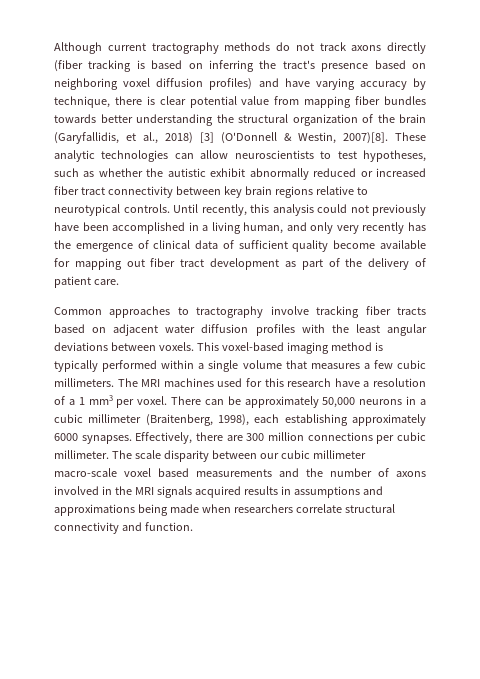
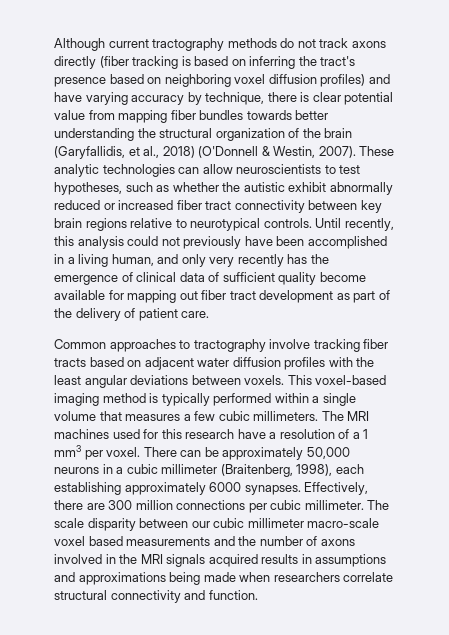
- Although current tractography methods do not track axons directly (fiber tracking is based on inferring the tract's presence based on neighboring voxel diffusion profiles) and have varying accuracy by technique, there is clear potential value from mapping fiber bundles towards better understanding the structural organization of the brain (Garyfallidis, et al., 2018) [3] (O'Donnell & Westin, 2007)[8].
+ Although current tractography methods do not track axons directly (fiber tracking is based on inferring the tract's presence based on neighboring voxel diffusion profiles) and have varying accuracy by technique, there is clear potential value from mapping fiber bundles towards better understanding the structural organization of the brain (Garyfallidis, et al., 2018) (O'Donnell & Westin, 2007).

